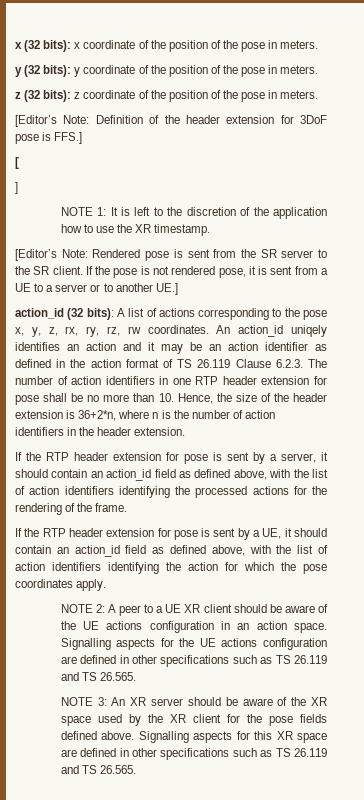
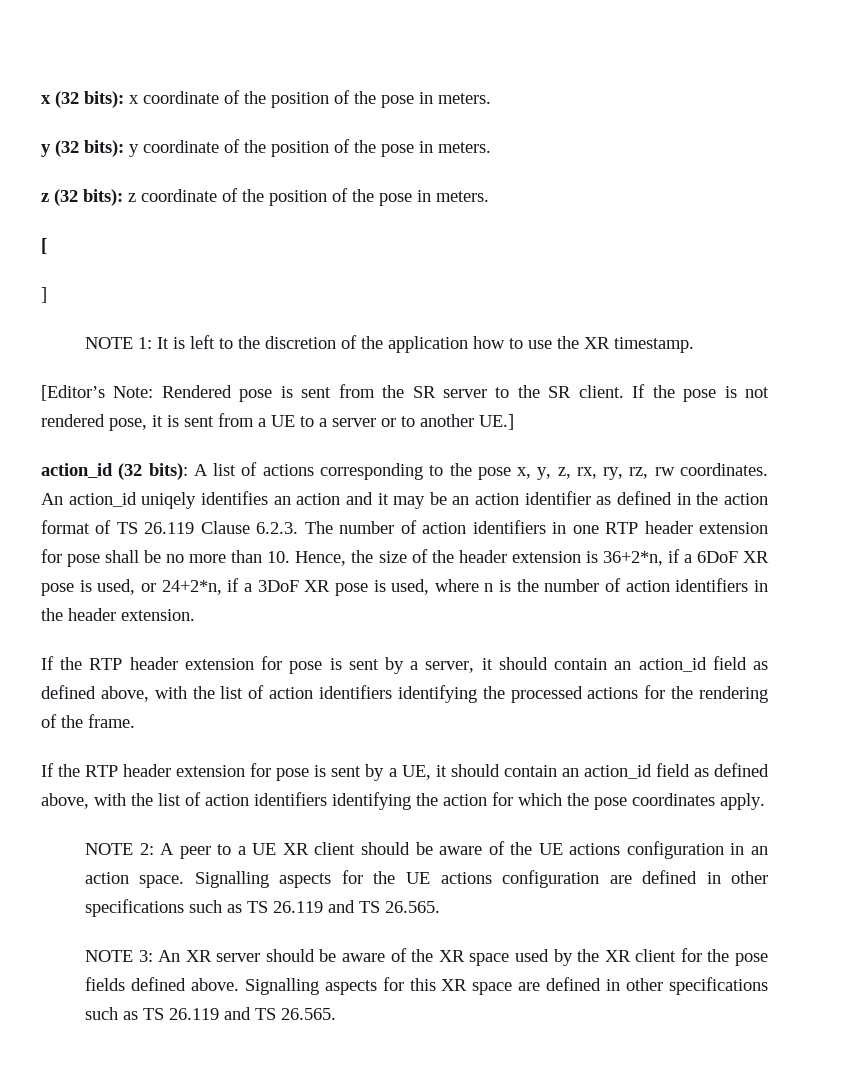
- [Editor’s Note: Definition of the header extension for 3DoF pose is FFS.]
- An action_id uniqely identifies an action and it may be an action identifier as defined in the action format of TS 26.119 Clause 6.2.3. The number of action identifiers in one RTP header extension for pose shall be no more than 10. Hence, the size of the header extension is 36+2*n, where n is the number of action identifiers in the header extension.
+ An action_id uniqely identifies an action and it may be an action identifier as defined in the action format of TS 26.119 Clause 6.2.3. The number of action identifiers in one RTP header extension for pose shall be no more than 10. Hence, the size of the header extension is 36+2*n, if a 6DoF XR pose is used, or 24+2*n, if a 3DoF XR pose is used, where n is the number of action identifiers in the header extension.

